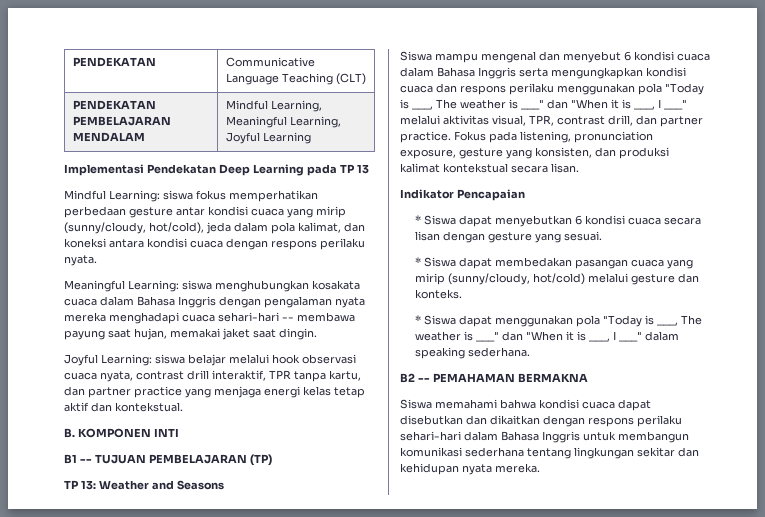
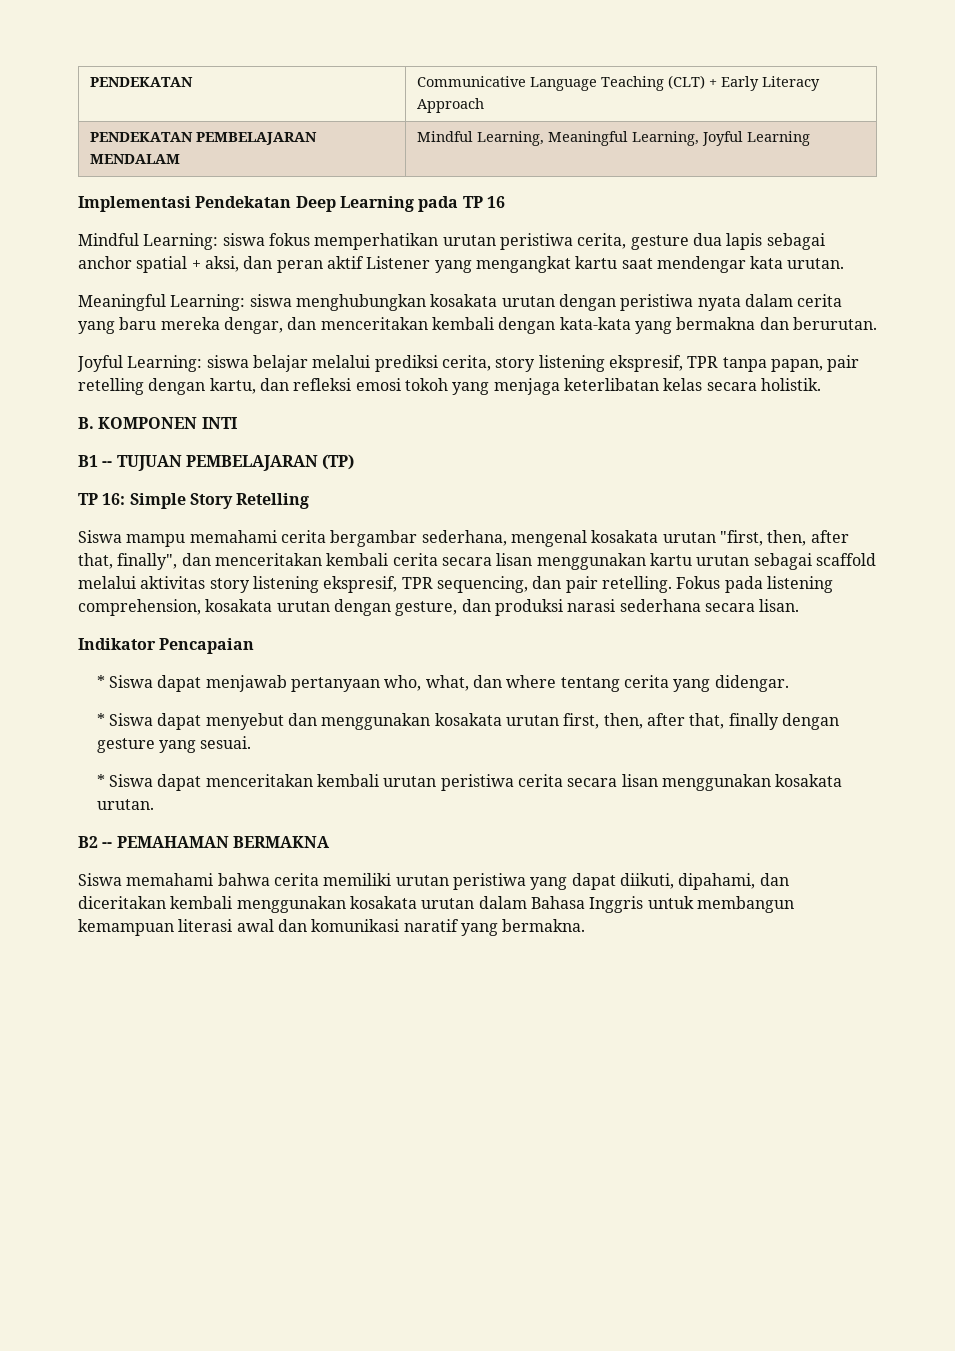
- PENDEKATAN | Communicative Language Teaching (CLT)
+ PENDEKATAN | Communicative Language Teaching (CLT) + Early Literacy Approach
- Implementasi Pendekatan Deep Learning pada TP 13
+ Implementasi Pendekatan Deep Learning pada TP 16
- Mindful Learning: siswa fokus memperhatikan perbedaan gesture antar kondisi cuaca yang mirip (sunny/cloudy, hot/cold), jeda dalam pola kalimat, dan koneksi antara kondisi cuaca dengan respons perilaku nyata.
+ Mindful Learning: siswa fokus memperhatikan urutan peristiwa cerita, gesture dua lapis sebagai anchor spatial + aksi, dan peran aktif Listener yang mengangkat kartu saat mendengar kata urutan.
- Meaningful Learning: siswa menghubungkan kosakata cuaca dalam Bahasa Inggris dengan pengalaman nyata mereka menghadapi cuaca sehari-hari -- membawa payung saat hujan, memakai jaket saat dingin.
+ Meaningful Learning: siswa menghubungkan kosakata urutan dengan peristiwa nyata dalam cerita yang baru mereka dengar, dan menceritakan kembali dengan kata-kata yang bermakna dan berurutan.
- Joyful Learning: siswa belajar melalui hook observasi cuaca nyata, contrast drill interaktif, TPR tanpa kartu, dan partner practice yang menjaga energi kelas tetap aktif dan kontekstual.
+ Joyful Learning: siswa belajar melalui prediksi cerita, story listening ekspresif, TPR tanpa papan, pair retelling dengan kartu, dan refleksi emosi tokoh yang menjaga keterlibatan kelas secara holistik.
- TP 13: Weather and Seasons
- Siswa mampu mengenal dan menyebut 6 kondisi cuaca dalam Bahasa Inggris serta mengungkapkan kondisi cuaca dan respons perilaku menggunakan pola "Today is ___, The weather is ___" dan "When it is ___, I ___" melalui aktivitas visual, TPR, contrast drill, dan partner practice. Fokus pada listening, pronunciation exposure, gesture yang konsisten, dan produksi kalimat kontekstual secara lisan.
+ TP 16: Simple Story Retelling
+ Siswa mampu memahami cerita bergambar sederhana, mengenal kosakata urutan "first, then, after that, finally", dan menceritakan kembali cerita secara lisan menggunakan kartu urutan sebagai scaffold melalui aktivitas story listening ekspresif, TPR sequencing, dan pair retelling. Fokus pada listening comprehension, kosakata urutan dengan gesture, dan produksi narasi sederhana secara lisan.
- * Siswa dapat menyebutkan 6 kondisi cuaca secara lisan dengan gesture yang sesuai.
+ * Siswa dapat menjawab pertanyaan who, what, dan where tentang cerita yang didengar.
+ * Siswa dapat menyebut dan menggunakan kosakata urutan first, then, after that, finally dengan gesture yang sesuai.
- * Siswa dapat membedakan pasangan cuaca yang mirip (sunny/cloudy, hot/cold) melalui gesture dan konteks.
- * Siswa dapat menggunakan pola "Today is ___, The weather is ___" dan "When it is ___, I ___" dalam speaking sederhana.
+ * Siswa dapat menceritakan kembali urutan peristiwa cerita secara lisan menggunakan kosakata urutan.
- Siswa memahami bahwa kondisi cuaca dapat disebutkan dan dikaitkan dengan respons perilaku sehari-hari dalam Bahasa Inggris untuk membangun komunikasi sederhana tentang lingkungan sekitar dan kehidupan nyata mereka.
+ Siswa memahami bahwa cerita memiliki urutan peristiwa yang dapat diikuti, dipahami, dan diceritakan kembali menggunakan kosakata urutan dalam Bahasa Inggris untuk membangun kemampuan literasi awal dan komunikasi naratif yang bermakna.

